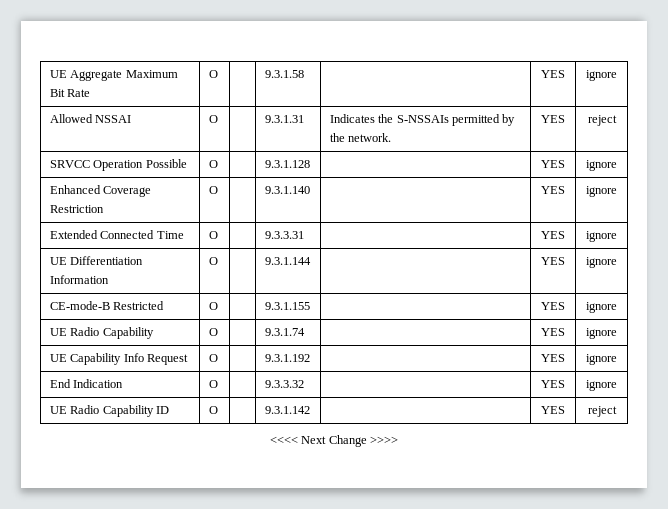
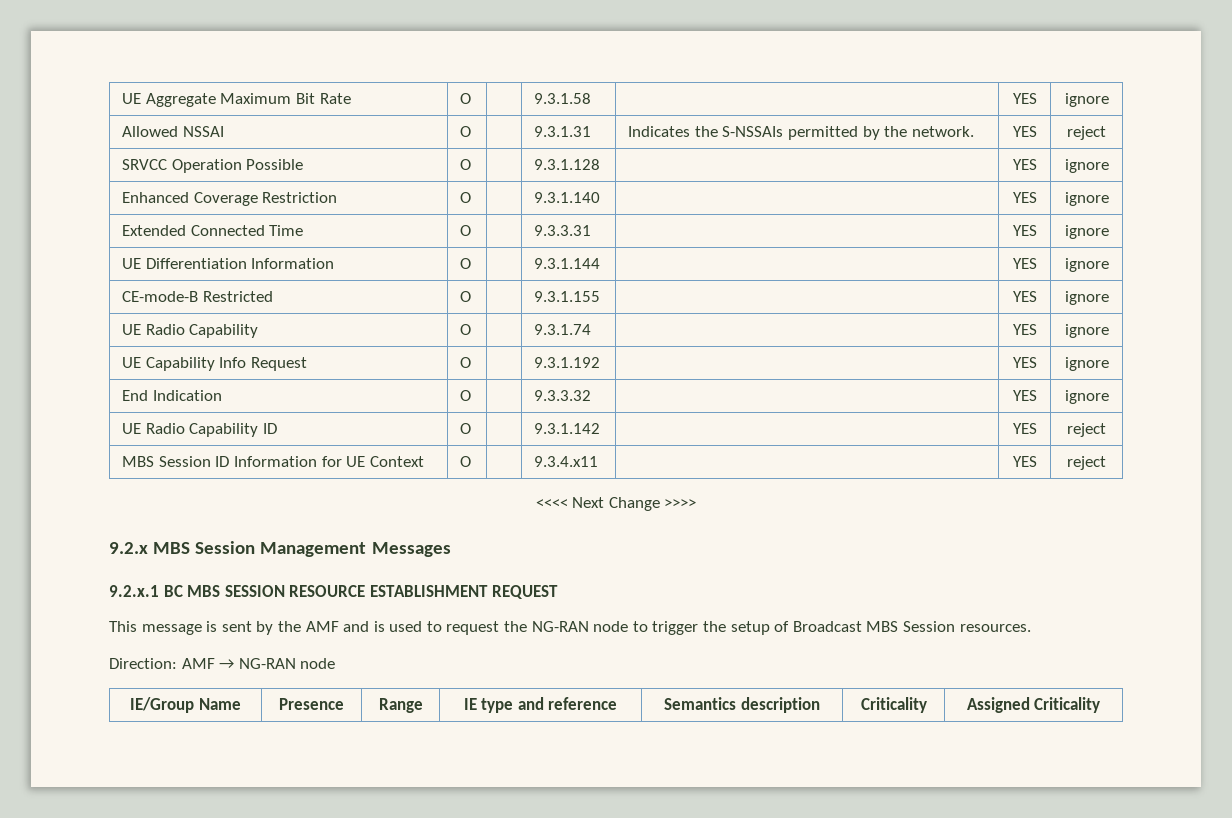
+ MBS Session ID Information for UE Context | O | | 9.3.4.x11 | | YES | reject
  <<<< Next Change >>>>
+ 9.2.x MBS Session Management Messages
+ 9.2.x.1 BC MBS SESSION RESOURCE ESTABLISHMENT REQUEST
+ This message is sent by the AMF and is used to request the NG-RAN node to trigger the setup of Broadcast MBS Session resources.
+ Direction: AMF → NG-RAN node
+ IE/Group Name | Presence | Range | IE type and reference | Semantics description | Criticality | Assigned Criticality

